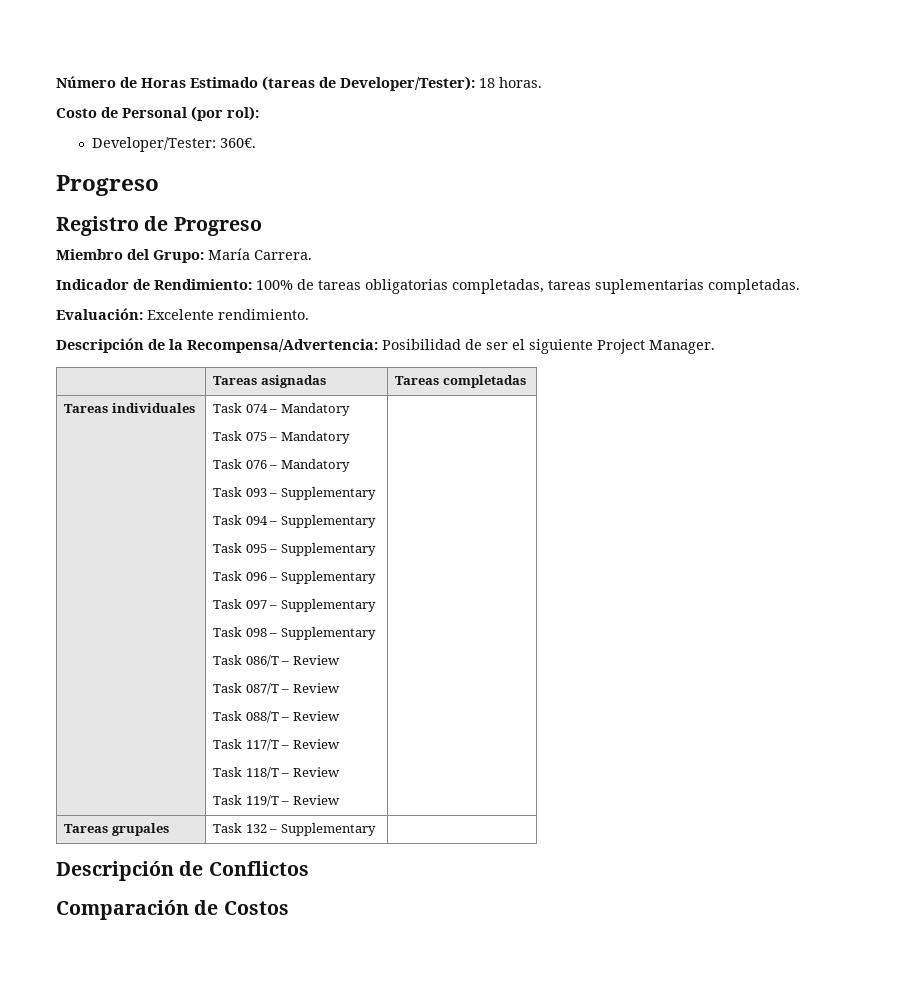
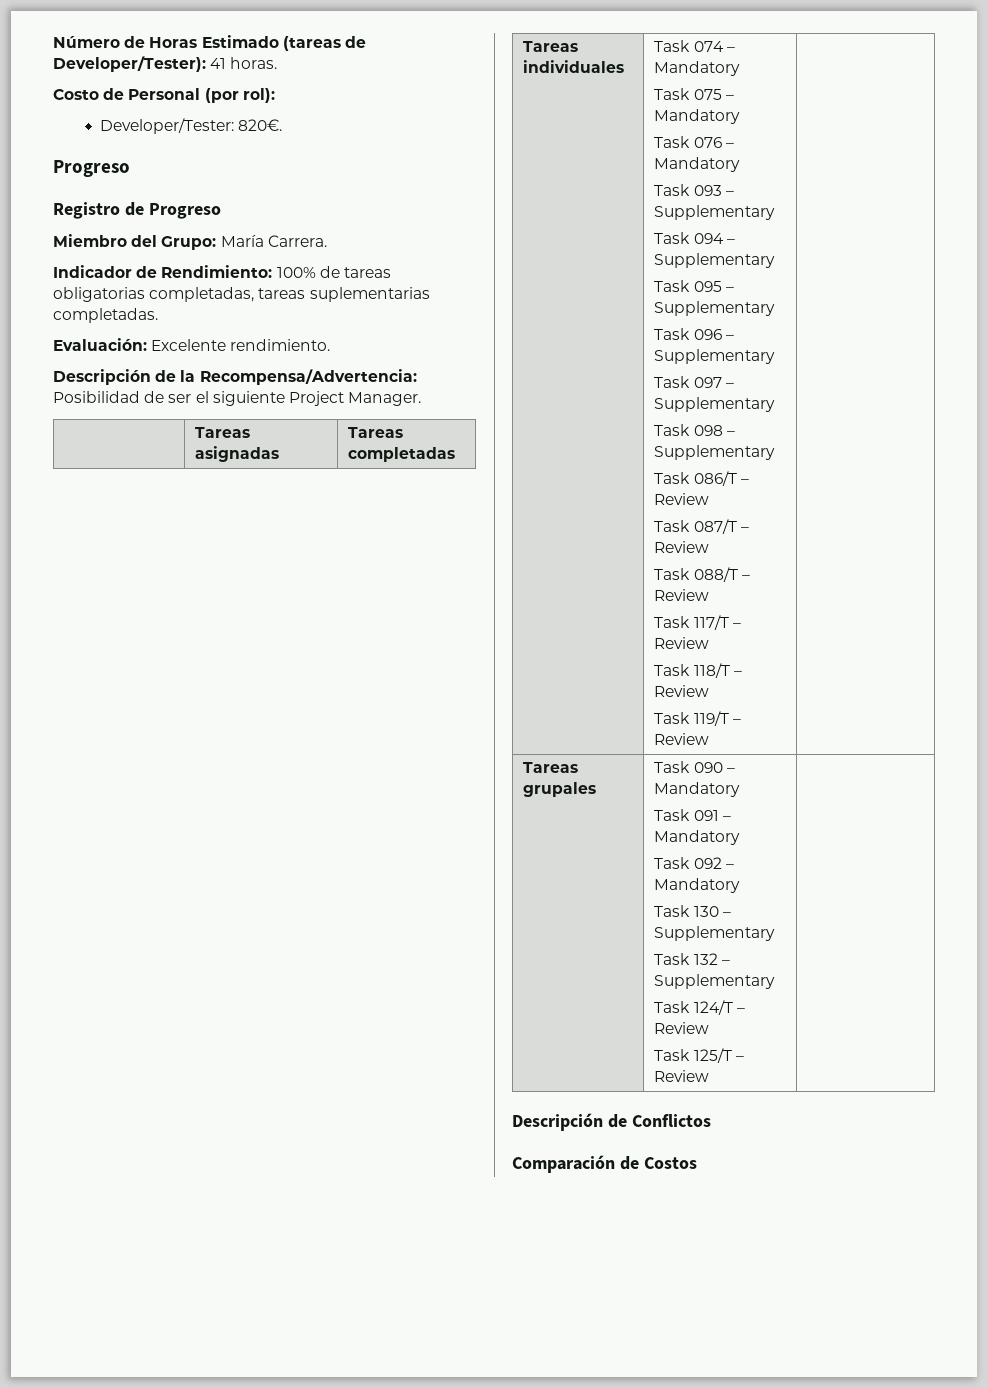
- Número de Horas Estimado (tareas de Developer/Tester): 18 horas.
+ Número de Horas Estimado (tareas de Developer/Tester): 41 horas.
- Developer/Tester: 360€.
+ Developer/Tester: 820€.
- Tareas grupales | Task 132 – Supplementary |
+ Tareas grupales | Task 090 – Mandatory
+ Task 091 – Mandatory
+ Task 092 – Mandatory
+ Task 130 – Supplementary
+ Task 132 – Supplementary
+ Task 124/T – Review
+ Task 125/T – Review |

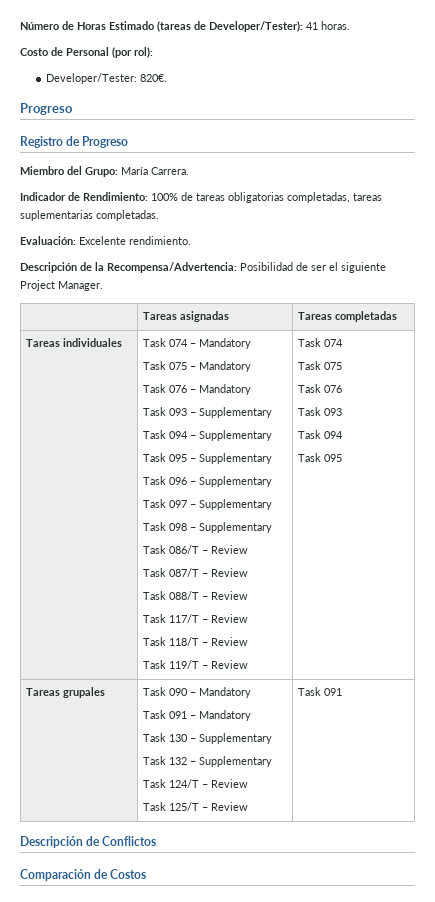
- Task 119/T – Review
+ Task 119/T – Review | Task 074
+ Task 075
+ Task 076
+ Task 093
+ Task 094
+ Task 095
  Tareas grupales | Task 090 – Mandatory
  Task 091 – Mandatory
- Task 092 – Mandatory
  Task 130 – Supplementary
  Task 132 – Supplementary
  Task 124/T – Review
- Task 125/T – Review |
+ Task 125/T – Review | Task 091

